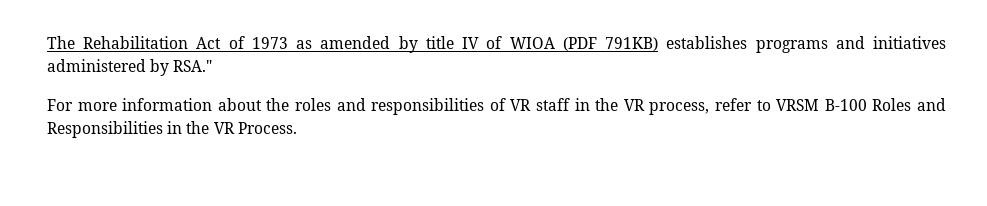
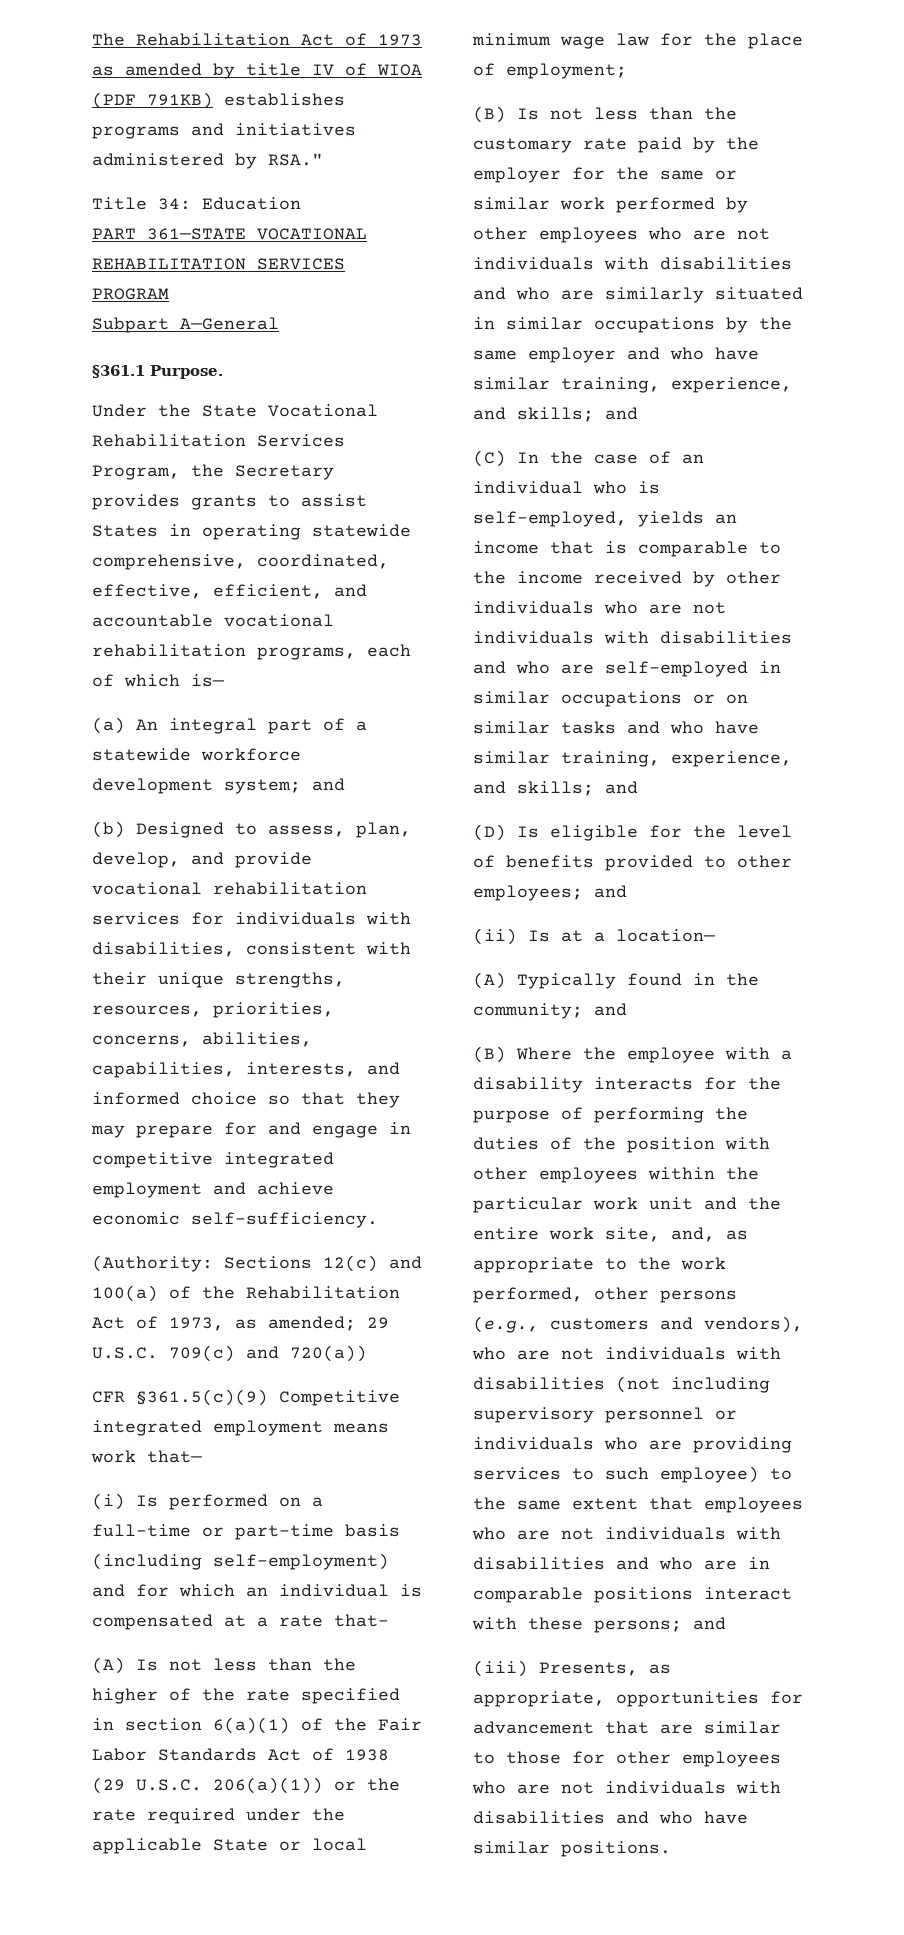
- For more information about the roles and responsibilities of VR staff in the VR process, refer to VRSM B-100 Roles and Responsibilities in the VR Process.
+ Title 34: Education
+ PART 361—STATE VOCATIONAL REHABILITATION SERVICES PROGRAM
+ Subpart A—General
+ §361.1 Purpose.
+ Under the State Vocational Rehabilitation Services Program, the Secretary provides grants to assist States in operating statewide comprehensive, coordinated, effective, efficient, and accountable vocational rehabilitation programs, each of which is—
+ (a) An integral part of a statewide workforce development system; and
+ (b) Designed to assess, plan, develop, and provide vocational rehabilitation services for individuals with disabilities, consistent with their unique strengths, resources, priorities, concerns, abilities, capabilities, interests, and informed choice so that they may prepare for and engage in competitive integrated employment and achieve economic self-sufficiency.
+ (Authority: Sections 12(c) and 100(a) of the Rehabilitation Act of 1973, as amended; 29 U.S.C. 709(c) and 720(a))
+ CFR §361.5(c)(9) Competitive integrated employment means work that—
+ (i) Is performed on a full-time or part-time basis (including self-employment) and for which an individual is compensated at a rate that-
+ (A) Is not less than the higher of the rate specified in section 6(a)(1) of the Fair Labor Standards Act of 1938 (29 U.S.C. 206(a)(1)) or the rate required under the applicable State or local minimum wage law for the place of employment;
+ (B) Is not less than the customary rate paid by the employer for the same or similar work performed by other employees who are not individuals with disabilities and who are similarly situated in similar occupations by the same employer and who have similar training, experience, and skills; and
+ (C) In the case of an individual who is self-employed, yields an income that is comparable to the income received by other individuals who are not individuals with disabilities and who are self-employed in similar occupations or on similar tasks and who have similar training, experience, and skills; and
+ (D) Is eligible for the level of benefits provided to other employees; and
+ (ii) Is at a location—
+ (A) Typically found in the community; and
+ (B) Where the employee with a disability interacts for the purpose of performing the duties of the position with other employees within the particular work unit and the entire work site, and, as appropriate to the work performed, other persons (e.g., customers and vendors), who are not individuals with disabilities (not including supervisory personnel or individuals who are providing services to such employee) to the same extent that employees who are not individuals with disabilities and who are in comparable positions interact with these persons; and
+ (iii) Presents, as appropriate, opportunities for advancement that are similar to those for other employees who are not individuals with disabilities and who have similar positions.

